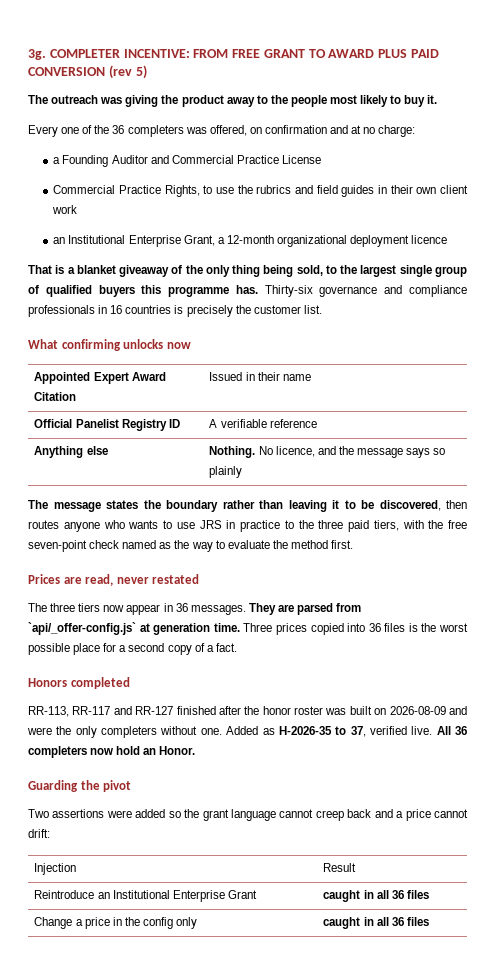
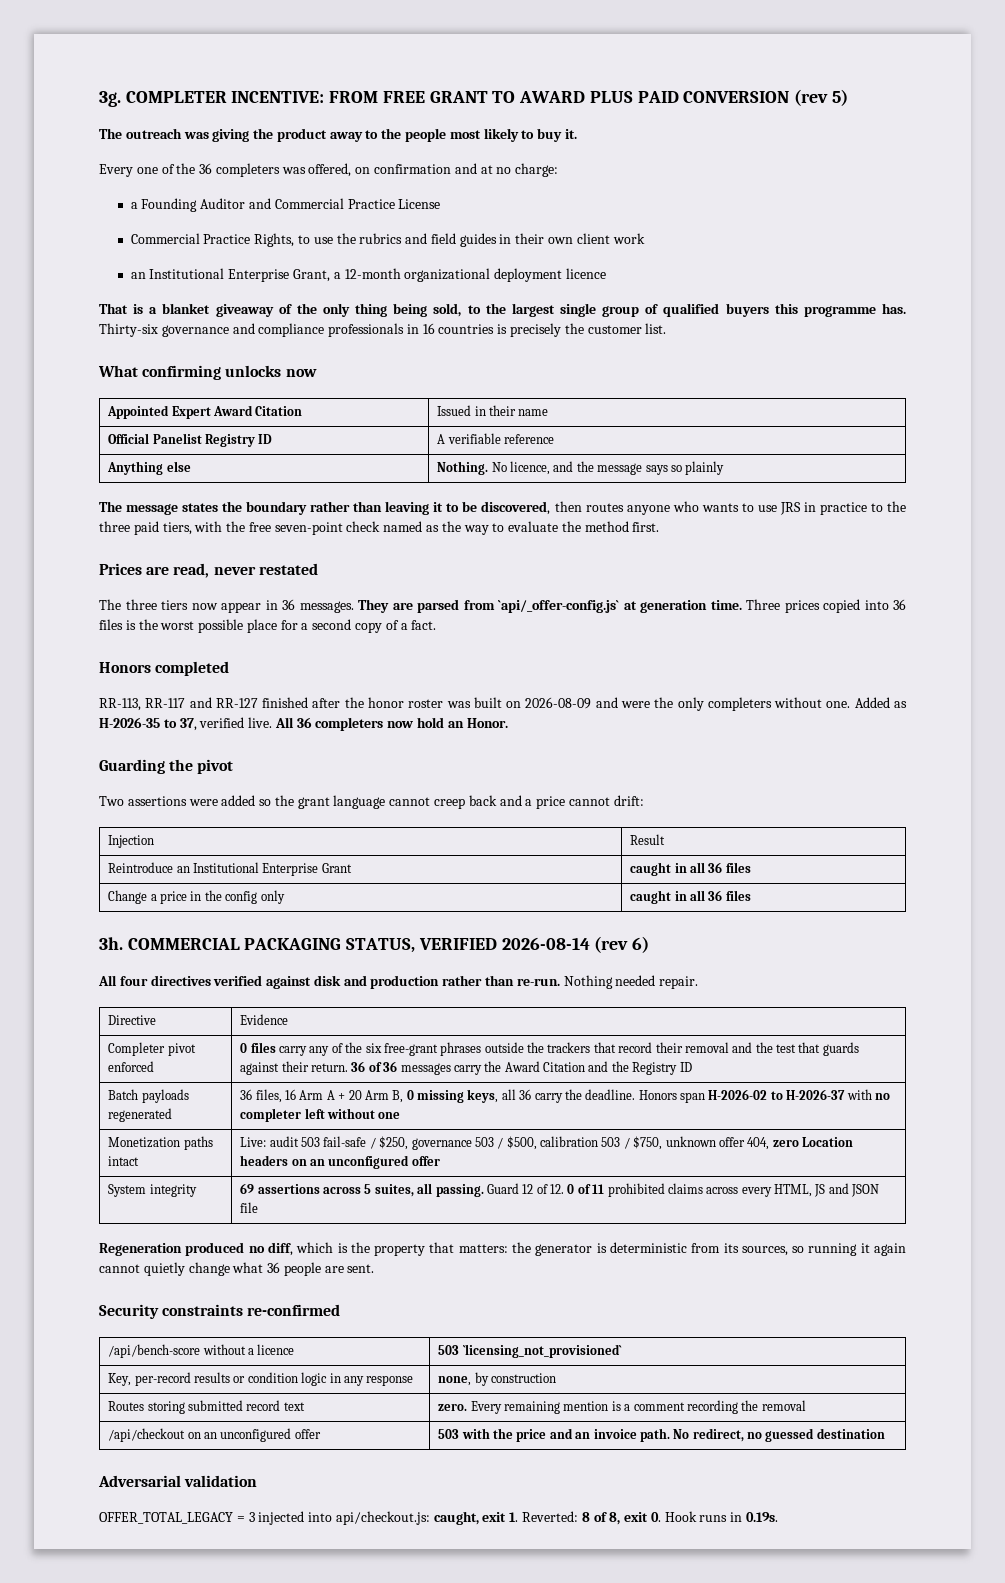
+ 3h. COMMERCIAL PACKAGING STATUS, VERIFIED 2026-08-14 (rev 6)
+ All four directives verified against disk and production rather than re-run. Nothing needed repair.
+ Directive | Evidence
+ Completer pivot enforced | 0 files carry any of the six free-grant phrases outside the trackers that record their removal and the test that guards against their return. 36 of 36 messages carry the Award Citation and the Registry ID
+ Batch payloads regenerated | 36 files, 16 Arm A + 20 Arm B, 0 missing keys, all 36 carry the deadline. Honors span H-2026-02 to H-2026-37 with no completer left without one
+ Monetization paths intact | Live: audit 503 fail-safe / $250, governance 503 / $500, calibration 503 / $750, unknown offer 404, zero Location headers on an unconfigured offer
+ System integrity | 69 assertions across 5 suites, all passing. Guard 12 of 12. 0 of 11 prohibited claims across every HTML, JS and JSON file
+ Regeneration produced no diff, which is the property that matters: the generator is deterministic from its sources, so running it again cannot quietly change what 36 people are sent.
+ Security constraints re-confirmed
+ /api/bench-score without a licence | 503 `licensing_not_provisioned`
+ Key, per-record results or condition logic in any response | none, by construction
+ Routes storing submitted record text | zero. Every remaining mention is a comment recording the removal
+ /api/checkout on an unconfigured offer | 503 with the price and an invoice path. No redirect, no guessed destination
+ Adversarial validation
+ OFFER_TOTAL_LEGACY = 3 injected into api/checkout.js: caught, exit 1. Reverted: 8 of 8, exit 0. Hook runs in 0.19s.

